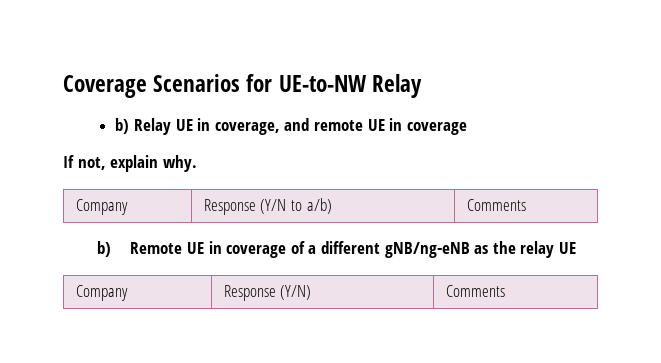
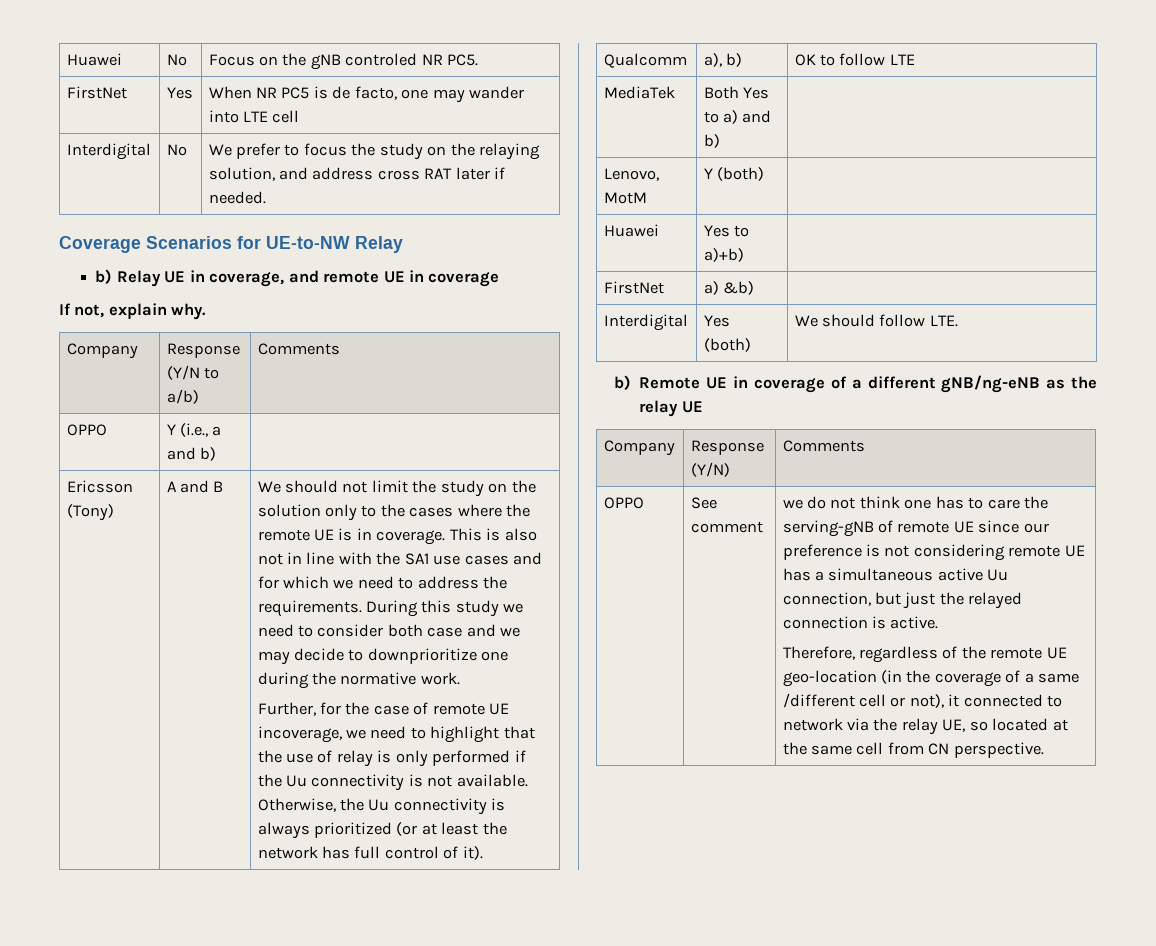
+ Huawei | No | Focus on the gNB controled NR PC5.
+ FirstNet | Yes | When NR PC5 is de facto, one may wander into LTE cell
+ Interdigital | No | We prefer to focus the study on the relaying solution, and address cross RAT later if needed.
+ OPPO | Y (i.e., a and b) |
+ Ericsson (Tony) | A and B | We should not limit the study on the solution only to the cases where the remote UE is in coverage. This is also not in line with the SA1 use cases and for which we need to address the requirements. During this study we need to consider both case and we may decide to downprioritize one during the normative work.
+ Further, for the case of remote UE incoverage, we need to highlight that the use of relay is only performed if the Uu connectivity is not available. Otherwise, the Uu connectivity is always prioritized (or at least the network has full control of it).
+ Qualcomm | a), b) | OK to follow LTE
+ MediaTek | Both Yes to a) and b) |
+ Lenovo, MotM | Y (both) |
+ Huawei | Yes to a)+b) |
+ FirstNet | a) &b) |
+ Interdigital | Yes (both) | We should follow LTE.
+ OPPO | See comment | we do not think one has to care the serving-gNB of remote UE since our preference is not considering remote UE has a simultaneous active Uu connection, but just the relayed connection is active.
+ Therefore, regardless of the remote UE geo-location (in the coverage of a same /different cell or not), it connected to network via the relay UE, so located at the same cell from CN perspective.

